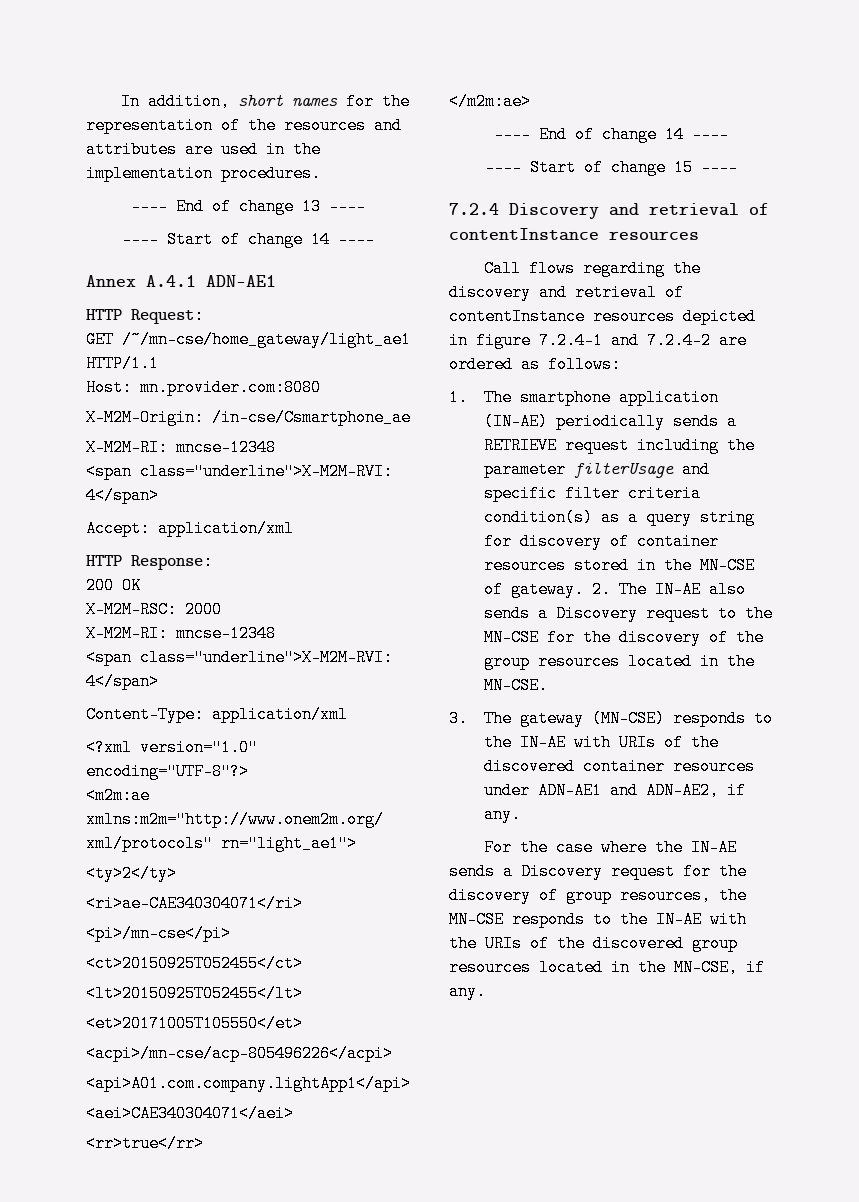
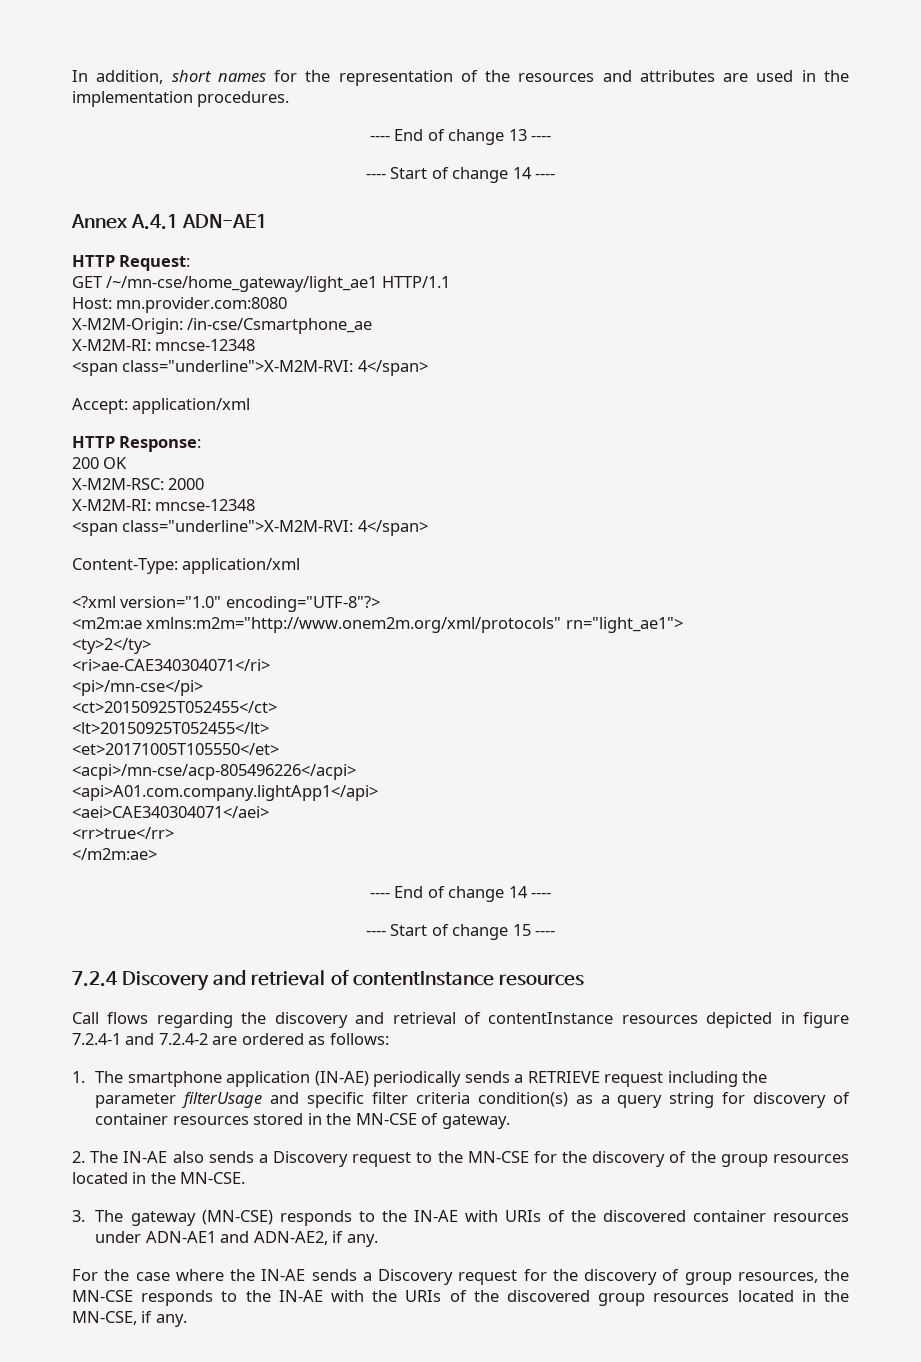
- 1. The smartphone application (IN-AE) periodically sends a RETRIEVE request including the parameter filterUsage and specific filter criteria condition(s) as a query string for discovery of container resources stored in the MN-CSE of gateway. 2. The IN-AE also sends a Discovery request to the MN-CSE for the discovery of the group resources located in the MN-CSE.
+ 1. The smartphone application (IN-AE) periodically sends a RETRIEVE request including the parameter filterUsage and specific filter criteria condition(s) as a query string for discovery of container resources stored in the MN-CSE of gateway.
+ 2. The IN-AE also sends a Discovery request to the MN-CSE for the discovery of the group resources located in the MN-CSE.

